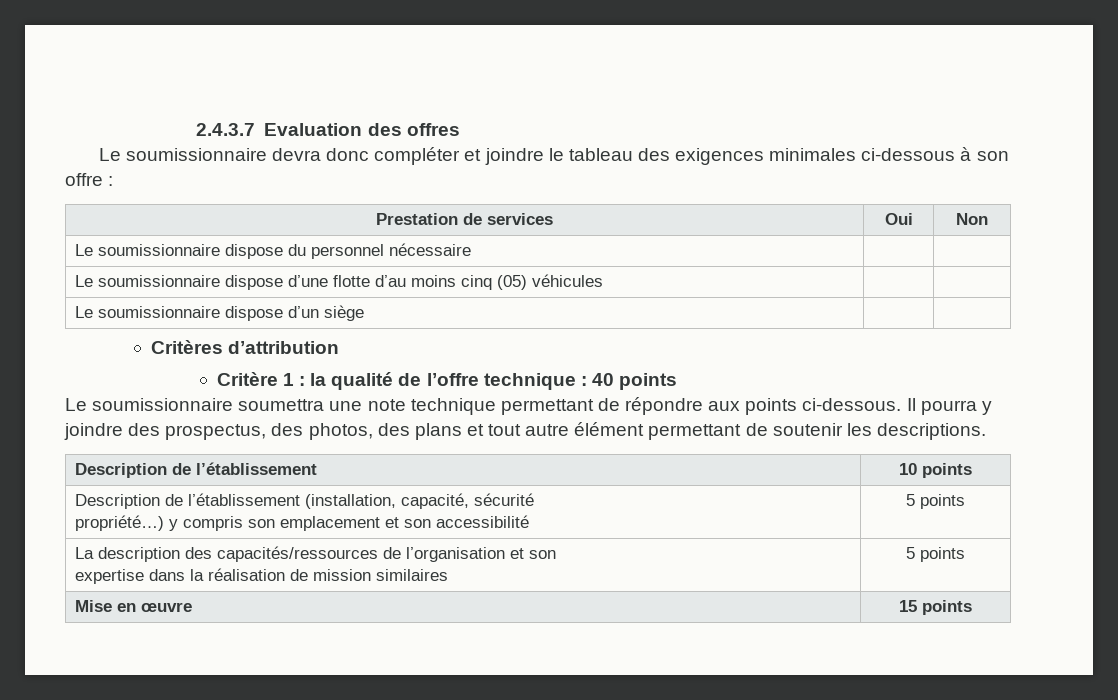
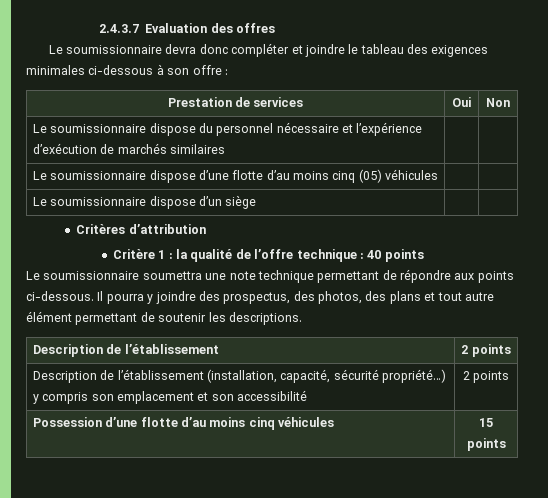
- Le soumissionnaire dispose du personnel nécessaire | |
+ Le soumissionnaire dispose du personnel nécessaire et l’expérience d’exécution de marchés similaires | |
- Description de l’établissement | 10 points
+ Description de l’établissement | 2 points
- Description de l’établissement (installation, capacité, sécurité
- propriété…) y compris son emplacement et son accessibilité | 5 points
- La description des capacités/ressources de l’organisation et son
- expertise dans la réalisation de mission similaires | 5 points
- Mise en œuvre | 15 points
+ Description de l’établissement (installation, capacité, sécurité propriété…) y compris son emplacement et son accessibilité | 2 points
+ Possession d’une flotte d’au moins cinq véhicules | 15 points

